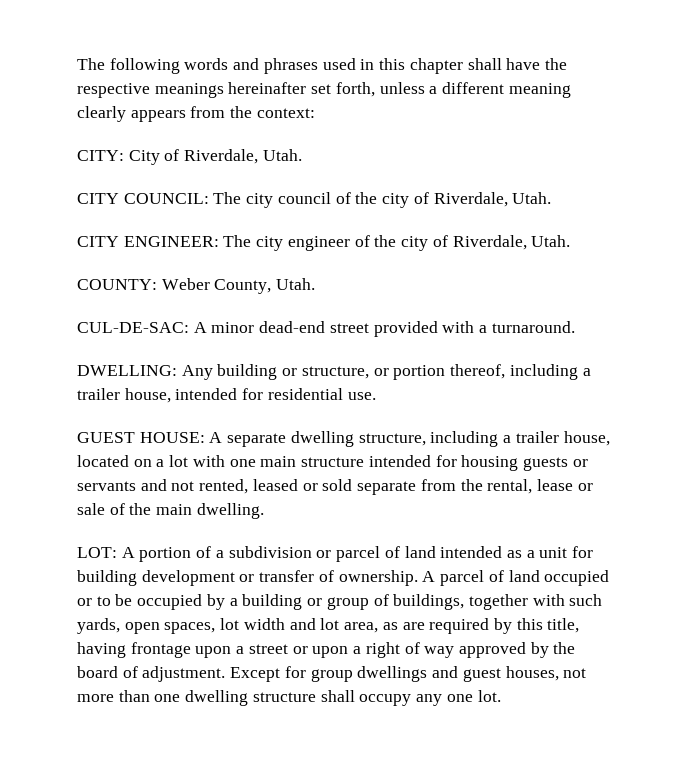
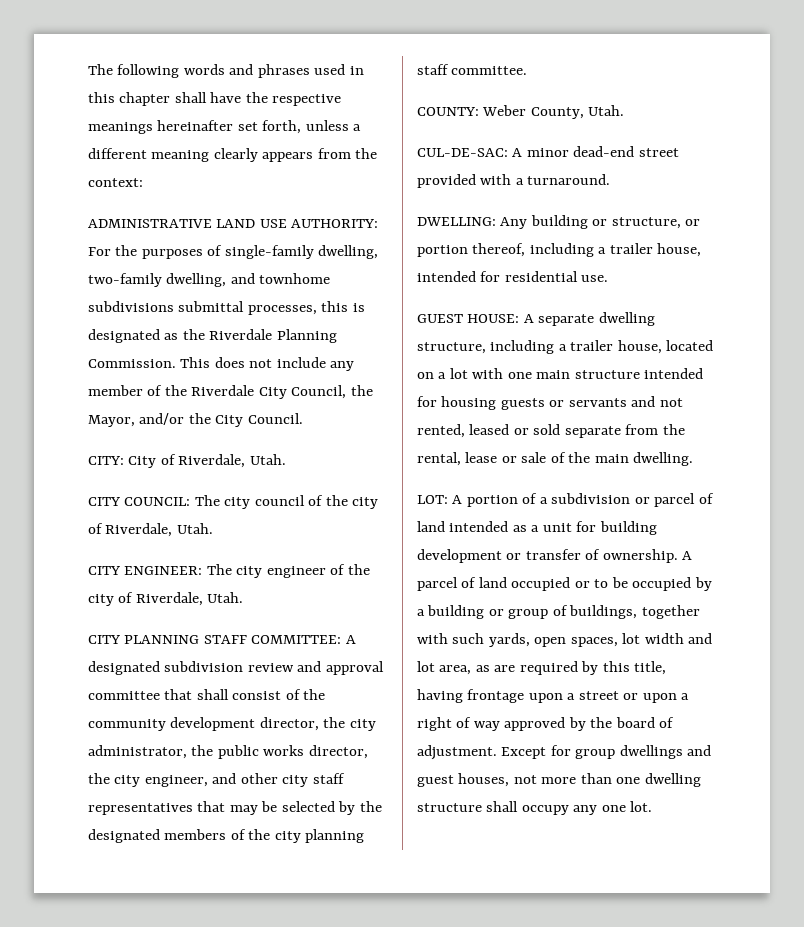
+ ADMINISTRATIVE LAND USE AUTHORITY: For the purposes of single-family dwelling, two-family dwelling, and townhome subdivisions submittal processes, this is designated as the Riverdale Planning Commission. This does not include any member of the Riverdale City Council, the Mayor, and/or the City Council.
+ CITY PLANNING STAFF COMMITTEE: A designated subdivision review and approval committee that shall consist of the community development director, the city administrator, the public works director, the city engineer, and other city staff representatives that may be selected by the designated members of the city planning staff committee.

